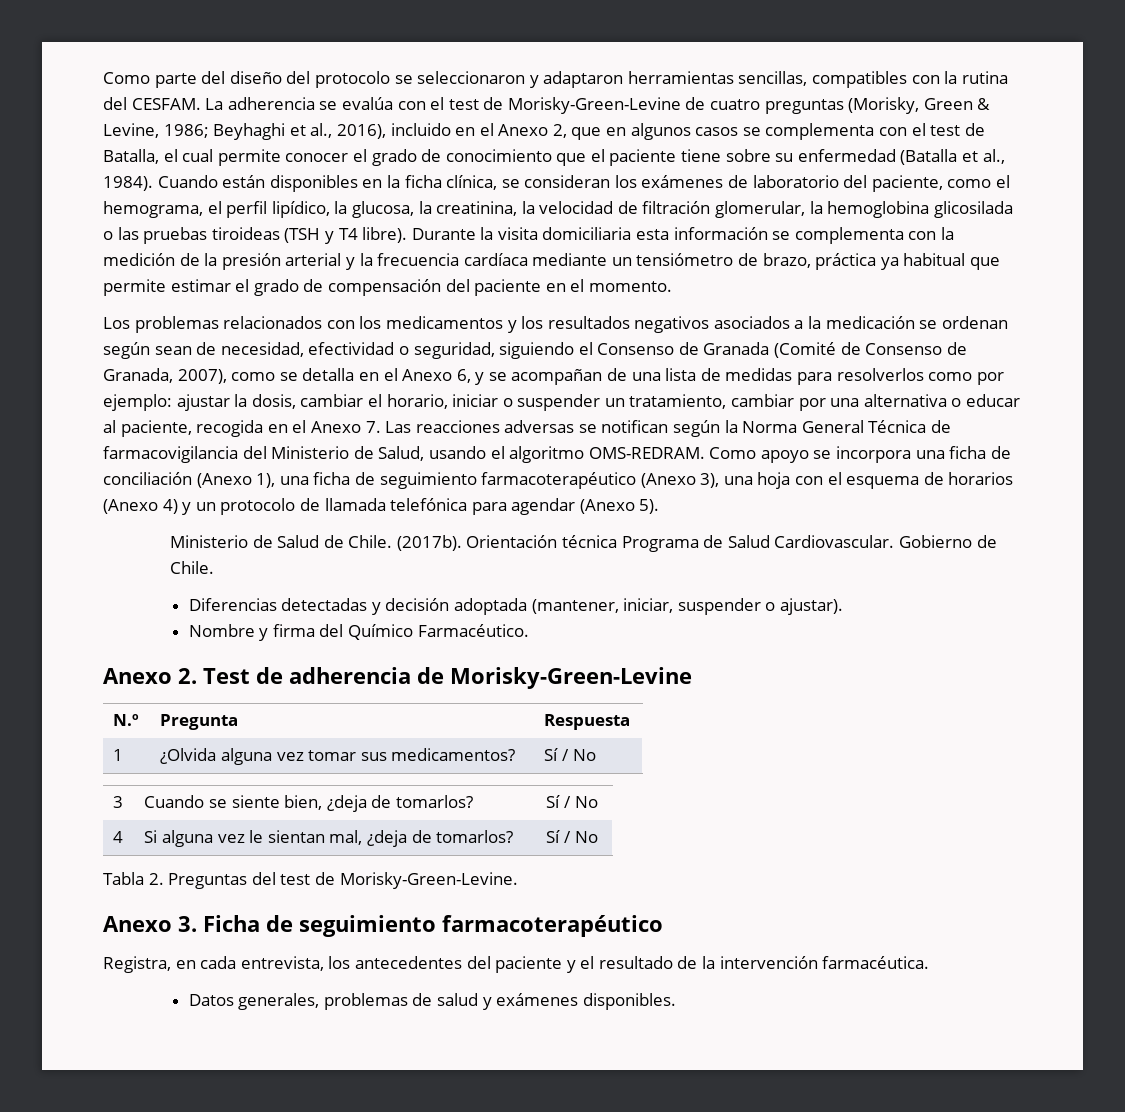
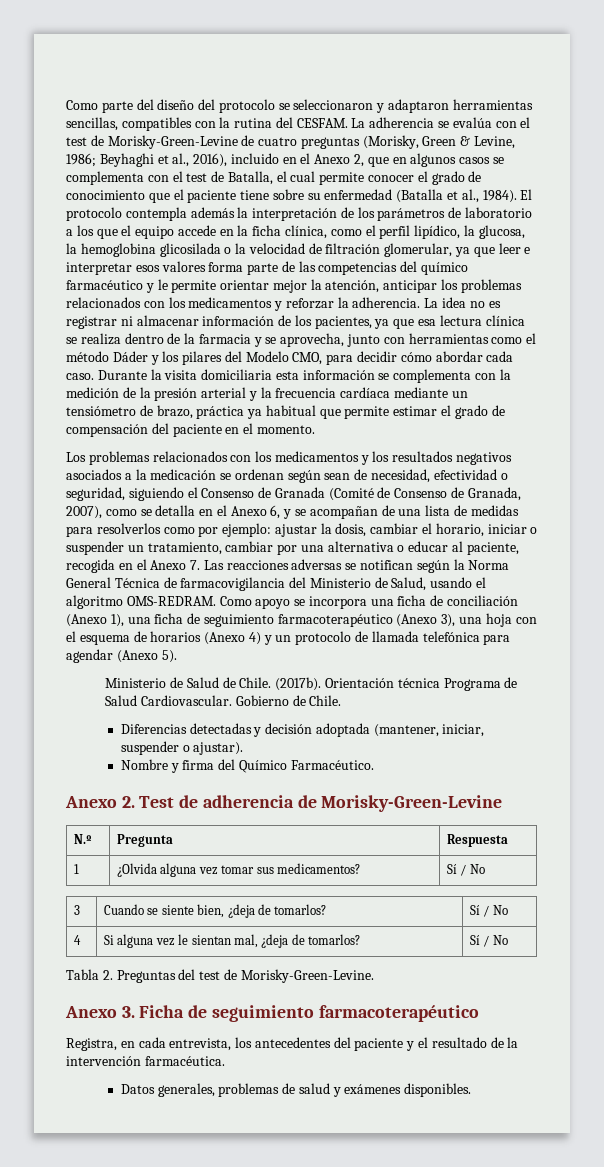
- Cuando están disponibles en la ficha clínica, se consideran los exámenes de laboratorio del paciente, como el hemograma, el perfil lipídico, la glucosa, la creatinina, la velocidad de filtración glomerular, la hemoglobina glicosilada o las pruebas tiroideas (TSH y T4 libre).
+ El protocolo contempla además la interpretación de los parámetros de laboratorio a los que el equipo accede en la ficha clínica, como el perfil lipídico, la glucosa, la hemoglobina glicosilada o la velocidad de filtración glomerular, ya que leer e interpretar esos valores forma parte de las competencias del químico farmacéutico y le permite orientar mejor la atención, anticipar los problemas relacionados con los medicamentos y reforzar la adherencia. La idea no es registrar ni almacenar información de los pacientes, ya que esa lectura clínica se realiza dentro de la farmacia y se aprovecha, junto con herramientas como el método Dáder y los pilares del Modelo CMO, para decidir cómo abordar cada caso.

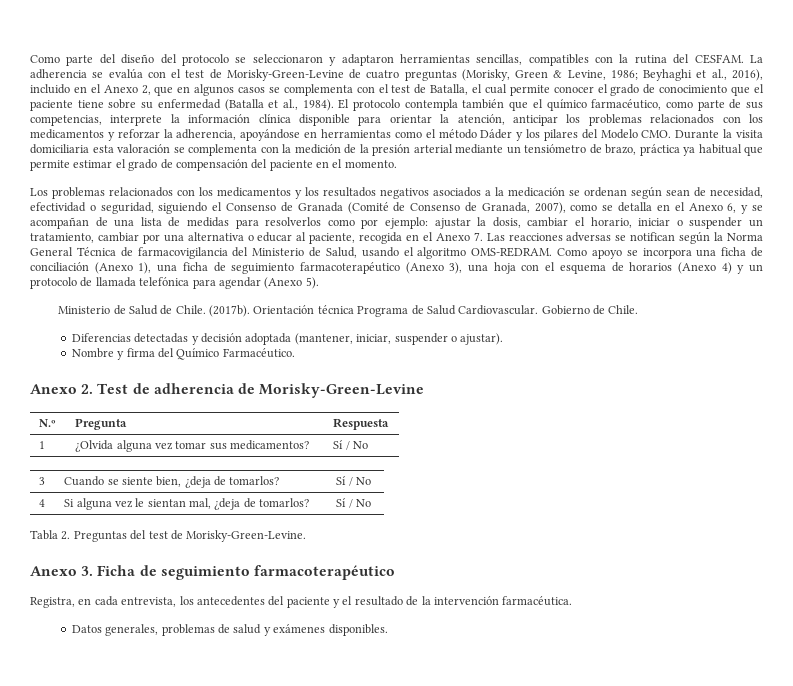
- El protocolo contempla además la interpretación de los parámetros de laboratorio a los que el equipo accede en la ficha clínica, como el perfil lipídico, la glucosa, la hemoglobina glicosilada o la velocidad de filtración glomerular, ya que leer e interpretar esos valores forma parte de las competencias del químico farmacéutico y le permite orientar mejor la atención, anticipar los problemas relacionados con los medicamentos y reforzar la adherencia. La idea no es registrar ni almacenar información de los pacientes, ya que esa lectura clínica se realiza dentro de la farmacia y se aprovecha, junto con herramientas como el método Dáder y los pilares del Modelo CMO, para decidir cómo abordar cada caso. Durante la visita domiciliaria esta información se complementa con la medición de la presión arterial y la frecuencia cardíaca mediante un tensiómetro de brazo, práctica ya habitual que permite estimar el grado de compensación del paciente en el momento.
+ El protocolo contempla también que el químico farmacéutico, como parte de sus competencias, interprete la información clínica disponible para orientar la atención, anticipar los problemas relacionados con los medicamentos y reforzar la adherencia, apoyándose en herramientas como el método Dáder y los pilares del Modelo CMO. Durante la visita domiciliaria esta valoración se complementa con la medición de la presión arterial mediante un tensiómetro de brazo, práctica ya habitual que permite estimar el grado de compensación del paciente en el momento.

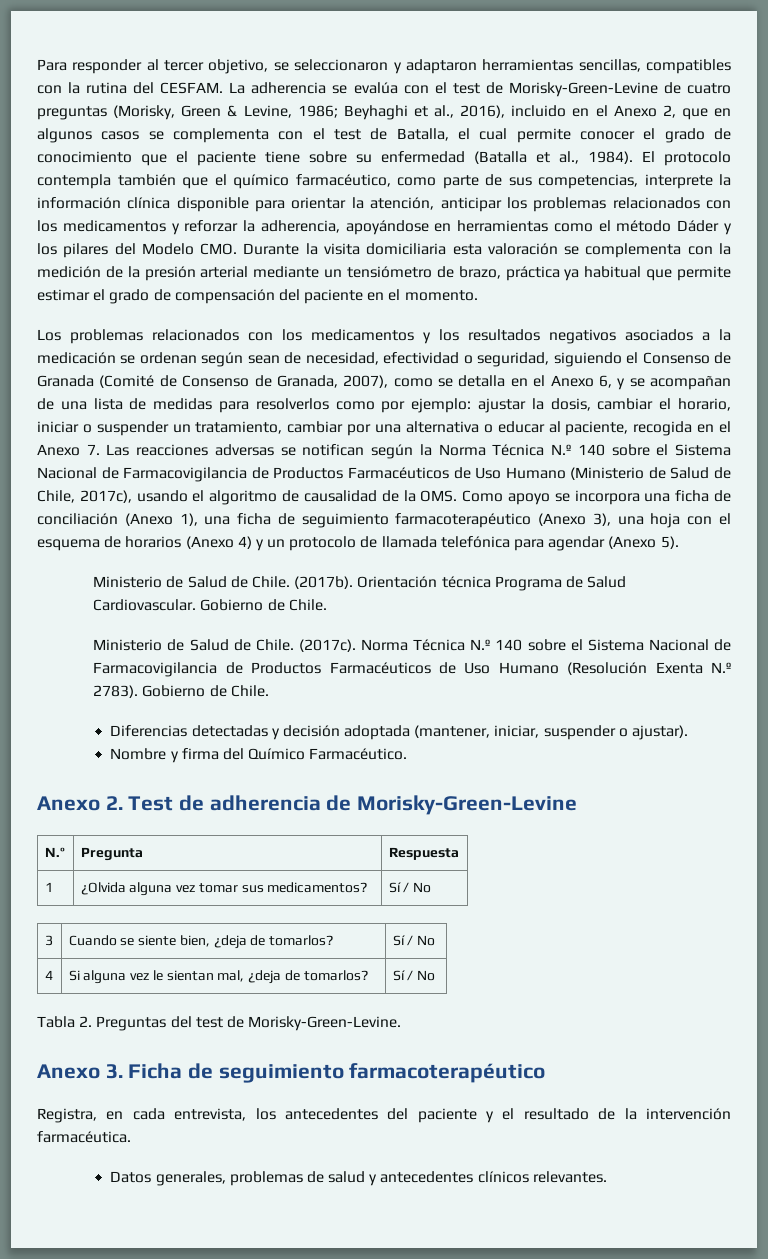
- Como parte del diseño del protocolo se seleccionaron y adaptaron herramientas sencillas, compatibles con la rutina del CESFAM.
+ Para responder al tercer objetivo, se seleccionaron y adaptaron herramientas sencillas, compatibles con la rutina del CESFAM.
- ajustar la dosis, cambiar el horario, iniciar o suspender un tratamiento, cambiar por una alternativa o educar al paciente, recogida en el Anexo 7. Las reacciones adversas se notifican según la Norma General Técnica de farmacovigilancia del Ministerio de Salud, usando el algoritmo OMS-REDRAM. Como apoyo se incorpora una ficha de conciliación (Anexo 1), una ficha de seguimiento farmacoterapéutico (Anexo 3), una hoja con el esquema de horarios (Anexo 4) y un protocolo de llamada telefónica para agendar (Anexo 5).
+ ajustar la dosis, cambiar el horario, iniciar o suspender un tratamiento, cambiar por una alternativa o educar al paciente, recogida en el Anexo 7. Las reacciones adversas se notifican según la Norma Técnica N.º 140 sobre el Sistema Nacional de Farmacovigilancia de Productos Farmacéuticos de Uso Humano (Ministerio de Salud de Chile, 2017c), usando el algoritmo de causalidad de la OMS. Como apoyo se incorpora una ficha de conciliación (Anexo 1), una ficha de seguimiento farmacoterapéutico (Anexo 3), una hoja con el esquema de horarios (Anexo 4) y un protocolo de llamada telefónica para agendar (Anexo 5).
+ Ministerio de Salud de Chile. (2017c). Norma Técnica N.º 140 sobre el Sistema Nacional de Farmacovigilancia de Productos Farmacéuticos de Uso Humano (Resolución Exenta N.º 2783). Gobierno de Chile.
- Datos generales, problemas de salud y exámenes disponibles.
+ Datos generales, problemas de salud y antecedentes clínicos relevantes.

